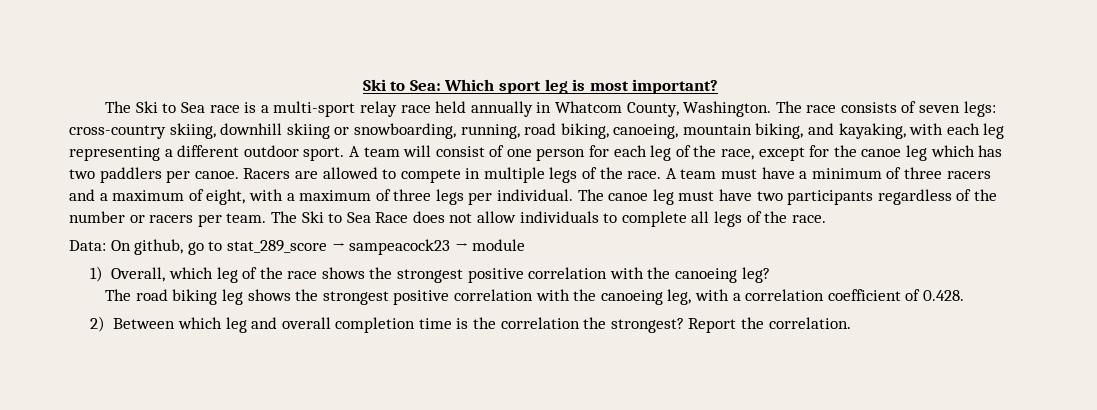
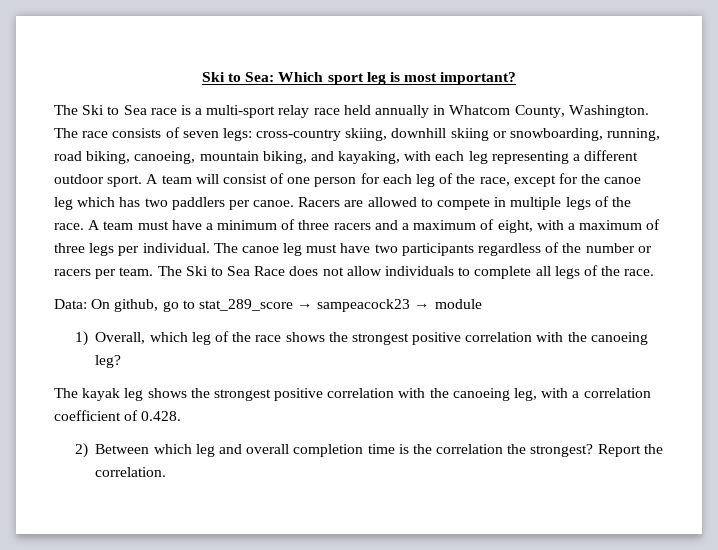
- The road biking leg shows the strongest positive correlation with the canoeing leg, with a correlation coefficient of 0.428.
+ The kayak leg shows the strongest positive correlation with the canoeing leg, with a correlation coefficient of 0.428.

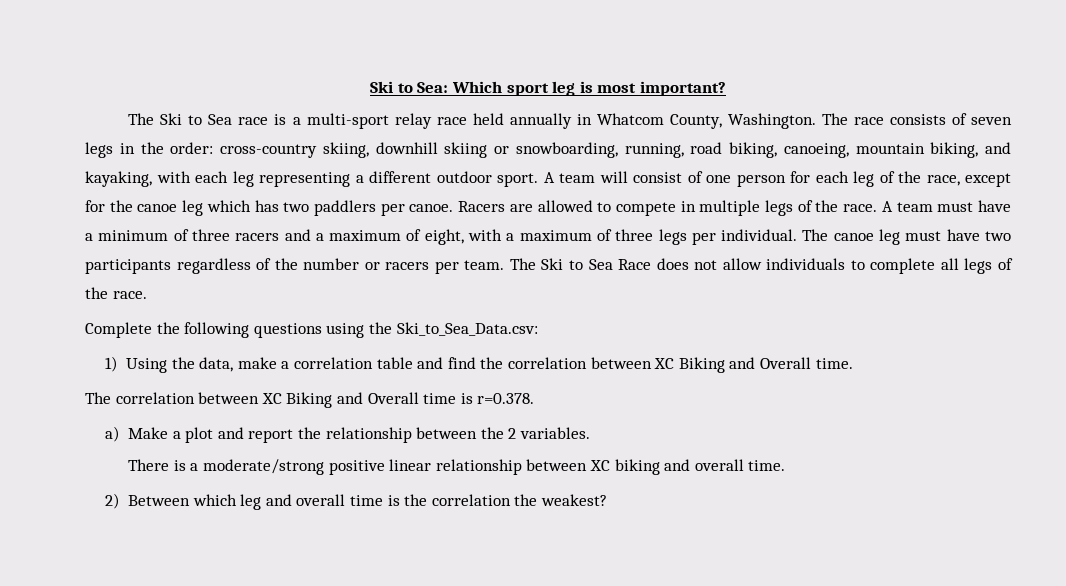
- The race consists of seven legs: cross-country skiing, downhill skiing or snowboarding, running, road biking, canoeing, mountain biking, and kayaking, with each leg representing a different outdoor sport.
+ The race consists of seven legs in the order: cross-country skiing, downhill skiing or snowboarding, running, road biking, canoeing, mountain biking, and kayaking, with each leg representing a different outdoor sport.
- Data: On github, go to stat_289_score → sampeacock23 → module
- 1) Overall, which leg of the race shows the strongest positive correlation with the canoeing leg?
- The kayak leg shows the strongest positive correlation with the canoeing leg, with a correlation coefficient of 0.428.
+ Complete the following questions using the Ski_to_Sea_Data.csv:
+ 1) Using the data, make a correlation table and find the correlation between XC Biking and Overall time.
+ The correlation between XC Biking and Overall time is r=0.378.
+ a) Make a plot and report the relationship between the 2 variables.
+ There is a moderate/strong positive linear relationship between XC biking and overall time.
- 2) Between which leg and overall completion time is the correlation the strongest? Report the correlation.
+ 2) Between which leg and overall time is the correlation the weakest?

